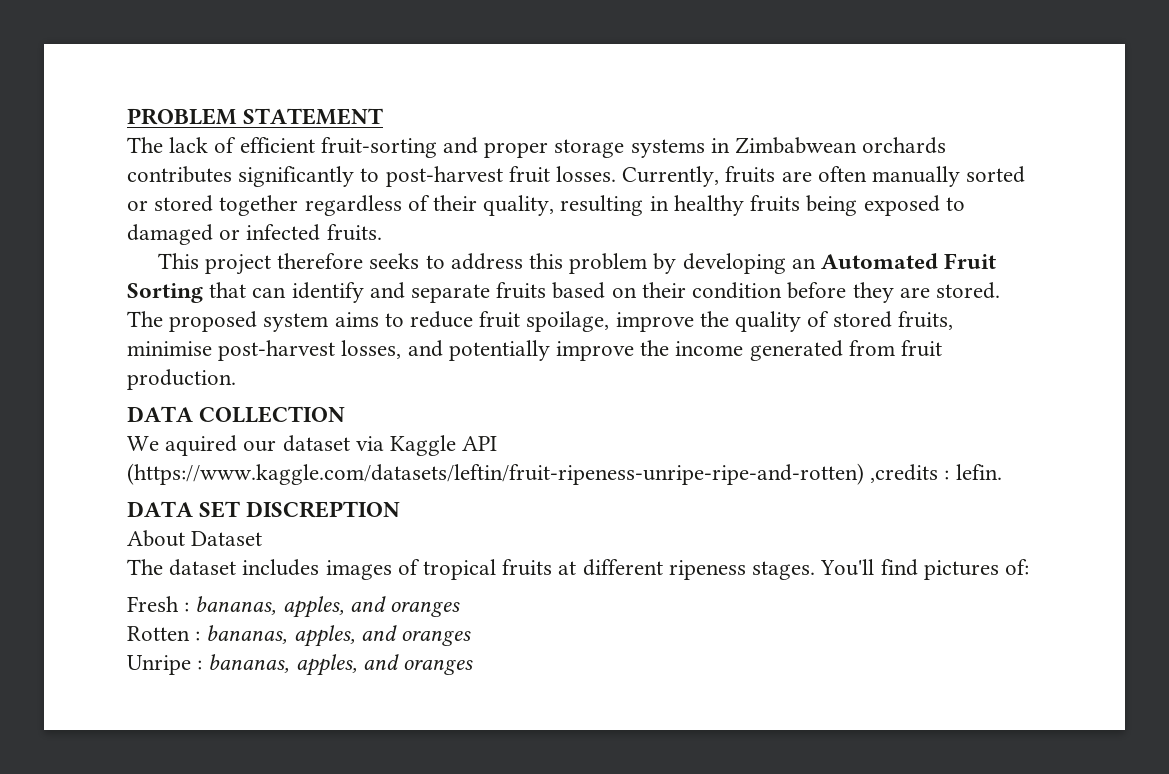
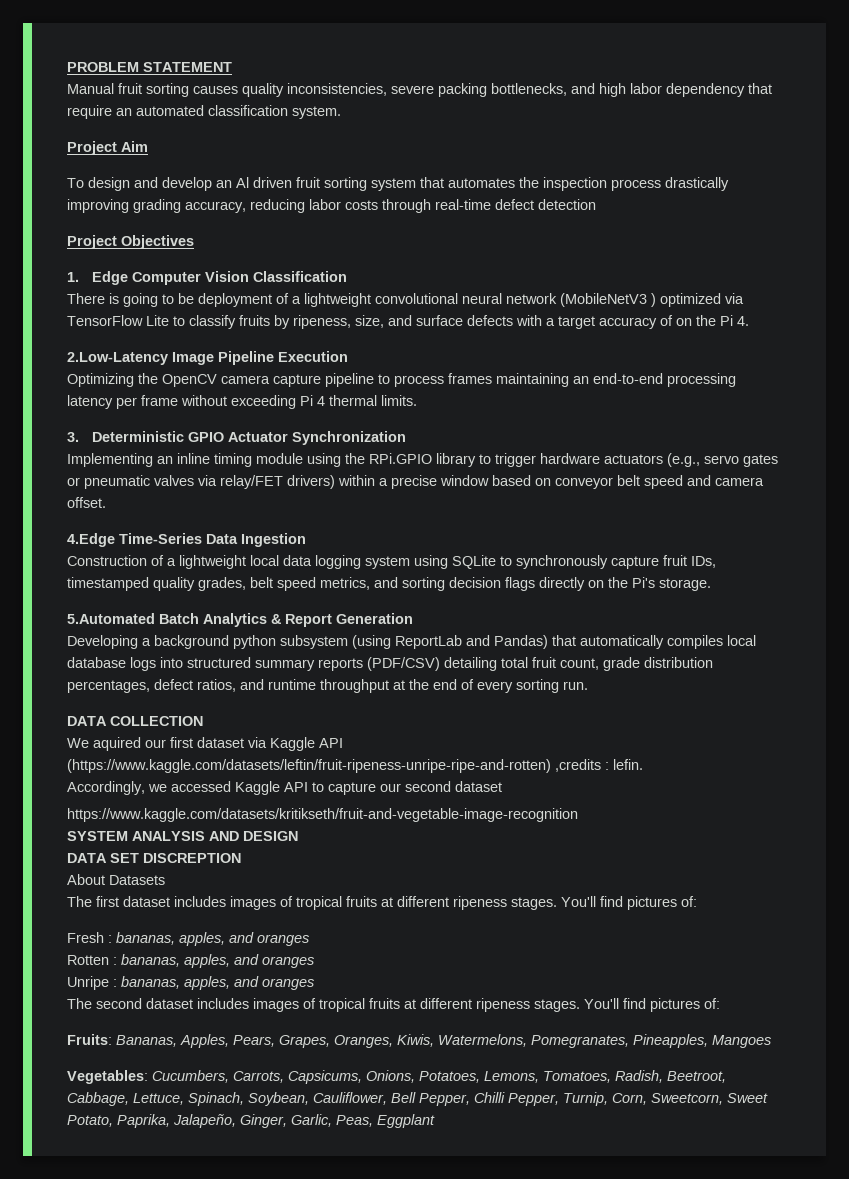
- The lack of efficient fruit-sorting and proper storage systems in Zimbabwean orchards contributes significantly to post-harvest fruit losses. Currently, fruits are often manually sorted or stored together regardless of their quality, resulting in healthy fruits being exposed to damaged or infected fruits.
- This project therefore seeks to address this problem by developing an Automated Fruit Sorting that can identify and separate fruits based on their condition before they are stored. The proposed system aims to reduce fruit spoilage, improve the quality of stored fruits, minimise post-harvest losses, and potentially improve the income generated from fruit production.
+ Manual fruit sorting causes quality inconsistencies, severe packing bottlenecks, and high labor dependency that require an automated classification system.
+ Project Aim
+ To design and develop an Al driven fruit sorting system that automates the inspection process drastically improving grading accuracy, reducing labor costs through real-time defect detection
+ Project Objectives
+ 1. Edge Computer Vision Classification
+ There is going to be deployment of a lightweight convolutional neural network (MobileNetV3 ) optimized via TensorFlow Lite to classify fruits by ripeness, size, and surface defects with a target accuracy of on the Pi 4.
+ 2.Low-Latency Image Pipeline Execution
+ Optimizing the OpenCV camera capture pipeline to process frames maintaining an end-to-end processing latency per frame without exceeding Pi 4 thermal limits.
+ 3. Deterministic GPIO Actuator Synchronization
+ Implementing an inline timing module using the RPi.GPIO library to trigger hardware actuators (e.g., servo gates or pneumatic valves via relay/FET drivers) within a precise window based on conveyor belt speed and camera offset.
+ 4.Edge Time-Series Data Ingestion
+ Construction of a lightweight local data logging system using SQLite to synchronously capture fruit IDs, timestamped quality grades, belt speed metrics, and sorting decision flags directly on the Pi's storage.
+ 5.Automated Batch Analytics & Report Generation
+ Developing a background python subsystem (using ReportLab and Pandas) that automatically compiles local database logs into structured summary reports (PDF/CSV) detailing total fruit count, grade distribution percentages, defect ratios, and runtime throughput at the end of every sorting run.
- We aquired our dataset via Kaggle API (https://www.kaggle.com/datasets/leftin/fruit-ripeness-unripe-ripe-and-rotten) ,credits : lefin.
+ We aquired our first dataset via Kaggle API (https://www.kaggle.com/datasets/leftin/fruit-ripeness-unripe-ripe-and-rotten) ,credits : lefin.
+ Accordingly, we accessed Kaggle API to capture our second dataset
+ https://www.kaggle.com/datasets/kritikseth/fruit-and-vegetable-image-recognition
+ SYSTEM ANALYSIS AND DESIGN
- About Dataset
- The dataset includes images of tropical fruits at different ripeness stages.
+ About Datasets
+ The first dataset includes images of tropical fruits at different ripeness stages.
+ The second dataset includes images of tropical fruits at different ripeness stages. You'll find pictures of:
+ Fruits: Bananas, Apples, Pears, Grapes, Oranges, Kiwis, Watermelons, Pomegranates, Pineapples, Mangoes
+ Vegetables: Cucumbers, Carrots, Capsicums, Onions, Potatoes, Lemons, Tomatoes, Radish, Beetroot, Cabbage, Lettuce, Spinach, Soybean, Cauliflower, Bell Pepper, Chilli Pepper, Turnip, Corn, Sweetcorn, Sweet Potato, Paprika, Jalapeño, Ginger, Garlic, Peas, Eggplant

